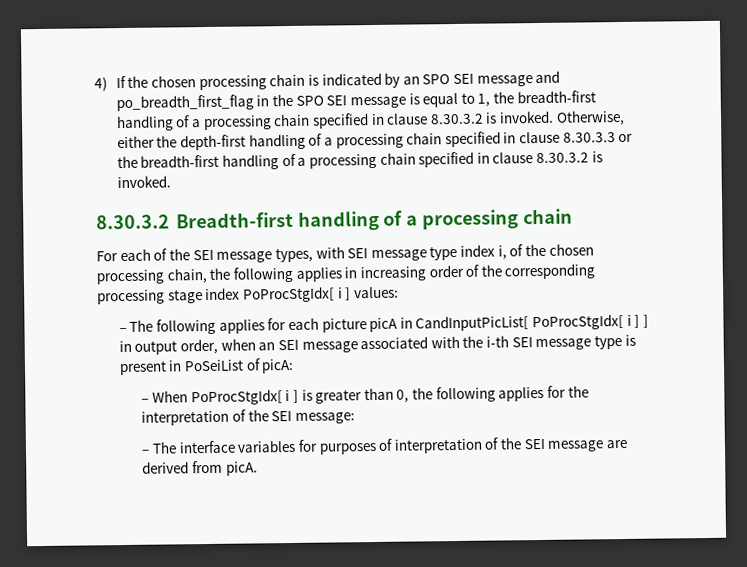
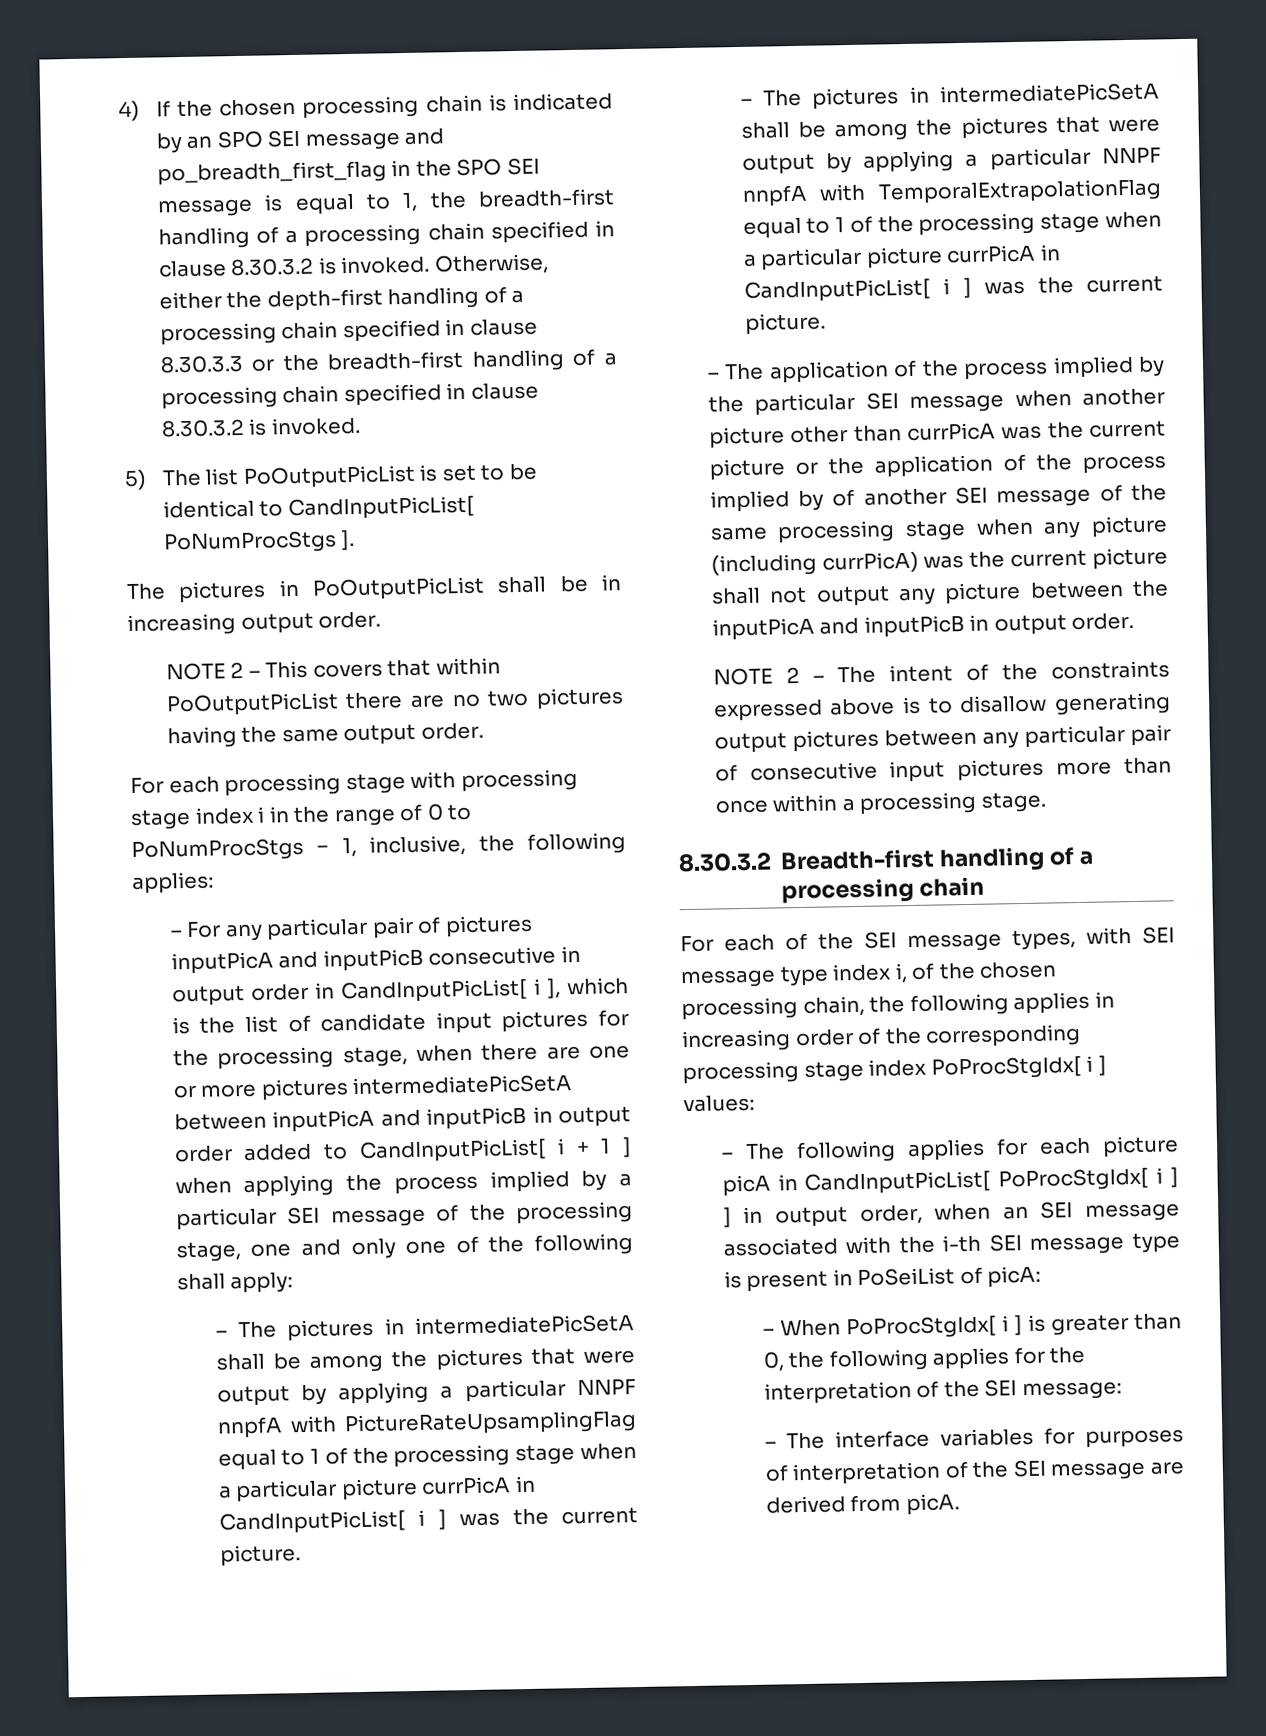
+ 5) The list PoOutputPicList is set to be identical to CandInputPicList[ PoNumProcStgs ].
+ The pictures in PoOutputPicList shall be in increasing output order.
+ NOTE 2 – This covers that within PoOutputPicList there are no two pictures having the same output order.
+ For each processing stage with processing stage index i in the range of 0 to PoNumProcStgs − 1, inclusive, the following applies:
+ – For any particular pair of pictures inputPicA and inputPicB consecutive in output order in CandInputPicList[ i ], which is the list of candidate input pictures for the processing stage, when there are one or more pictures intermediatePicSetA between inputPicA and inputPicB in output order added to CandInputPicList[ i + 1 ] when applying the process implied by a particular SEI message of the processing stage, one and only one of the following shall apply:
+ – The pictures in intermediatePicSetA shall be among the pictures that were output by applying a particular NNPF nnpfA with PictureRateUpsamplingFlag equal to 1 of the processing stage when a particular picture currPicA in CandInputPicList[ i ] was the current picture.
+ – The pictures in intermediatePicSetA shall be among the pictures that were output by applying a particular NNPF nnpfA with TemporalExtrapolationFlag equal to 1 of the processing stage when a particular picture currPicA in CandInputPicList[ i ] was the current picture.
+ – The application of the process implied by the particular SEI message when another picture other than currPicA was the current picture or the application of the process implied by of another SEI message of the same processing stage when any picture (including currPicA) was the current picture shall not output any picture between the inputPicA and inputPicB in output order.
+ NOTE 2 – The intent of the constraints expressed above is to disallow generating output pictures between any particular pair of consecutive input pictures more than once within a processing stage.

